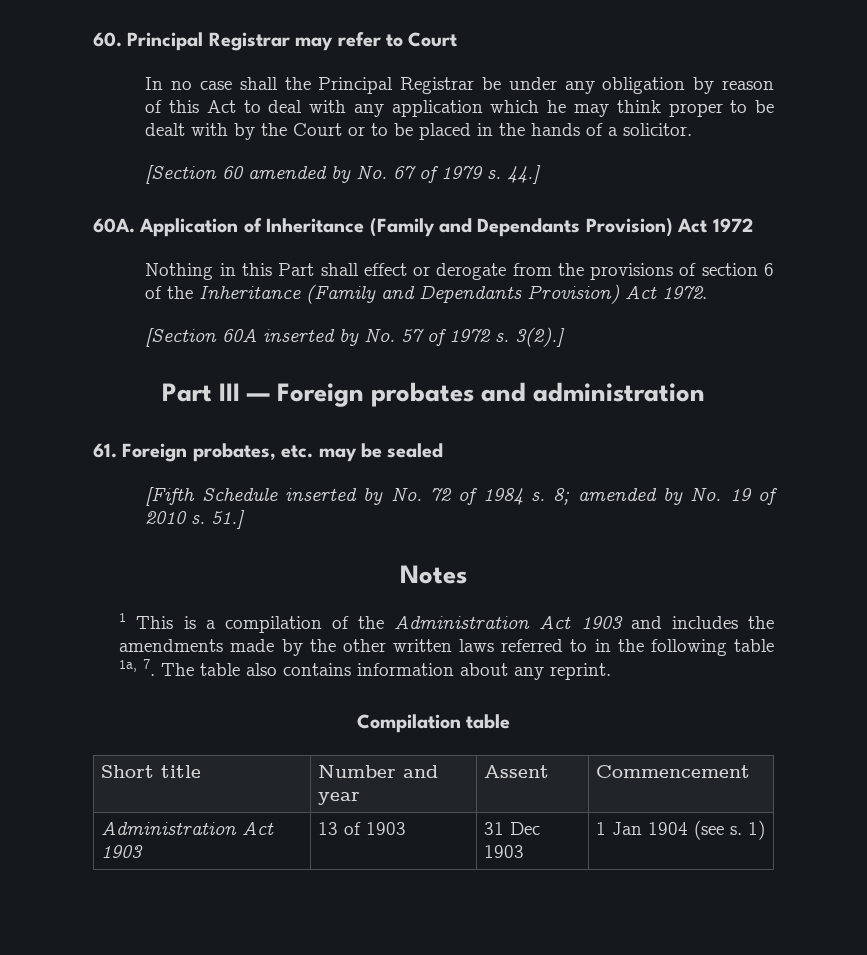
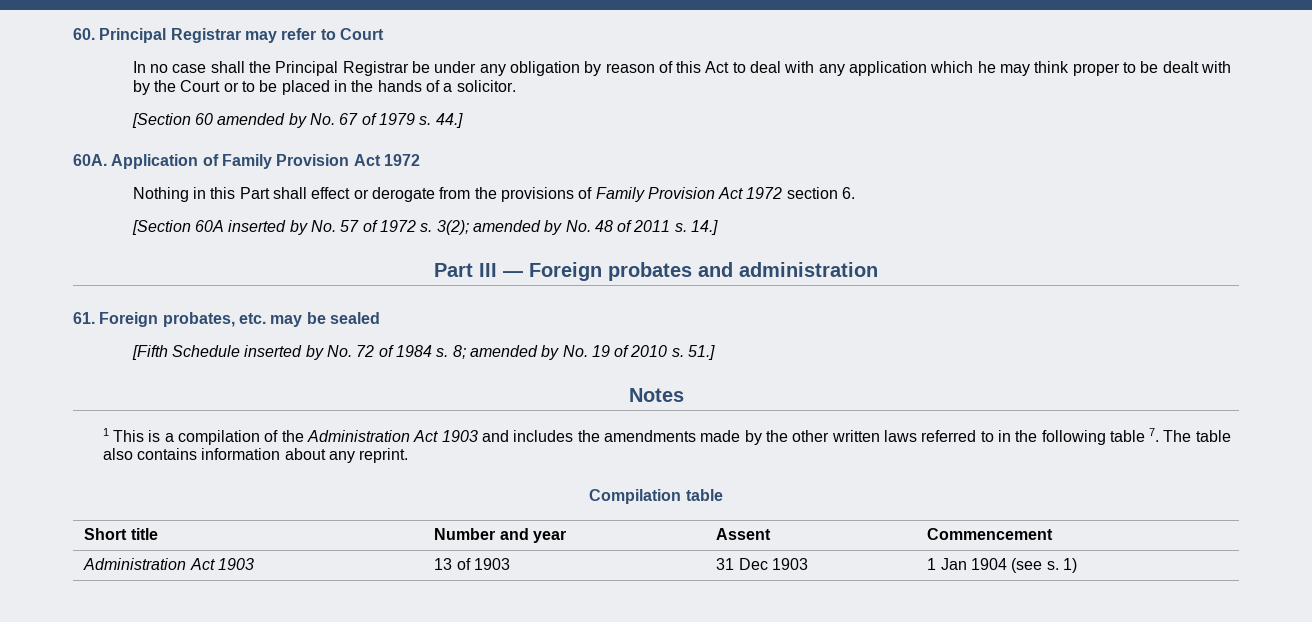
- Application of Inheritance (Family and Dependants Provision) Act 1972
+ Application of Family Provision Act 1972
- Nothing in this Part shall effect or derogate from the provisions of section 6 of the Inheritance (Family and Dependants Provision) Act 1972.
+ Nothing in this Part shall effect or derogate from the provisions of Family Provision Act 1972 section 6.
- 3(2).]
+ 3(2); amended by No. 48 of 2011 s. 14.]
- 1 This is a compilation of the Administration Act 1903 and includes the amendments made by the other written laws referred to in the following table 1a, 7. The table also contains information about any reprint.
+ 1 This is a compilation of the Administration Act 1903 and includes the amendments made by the other written laws referred to in the following table 7. The table also contains information about any reprint.

